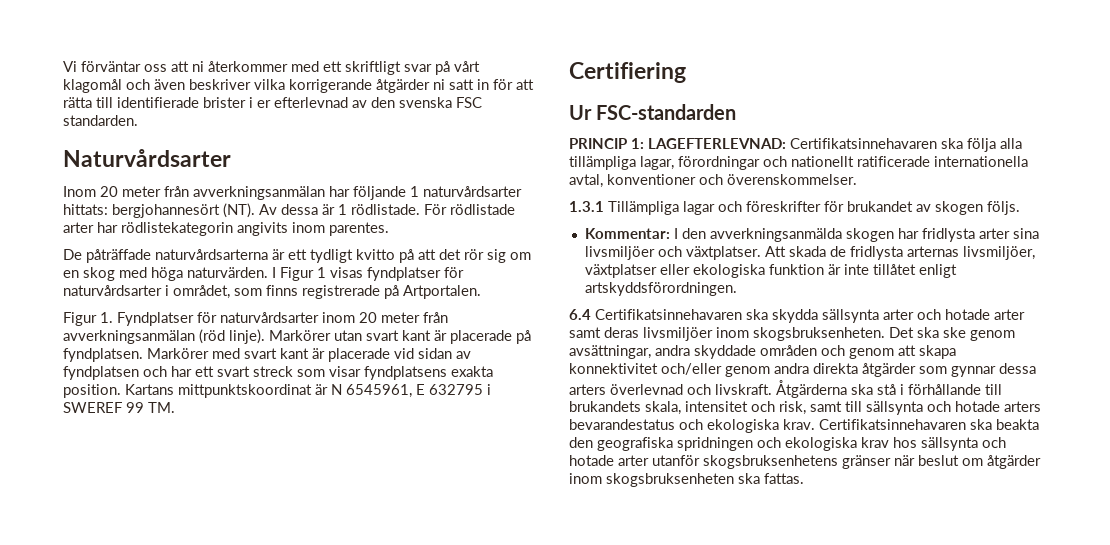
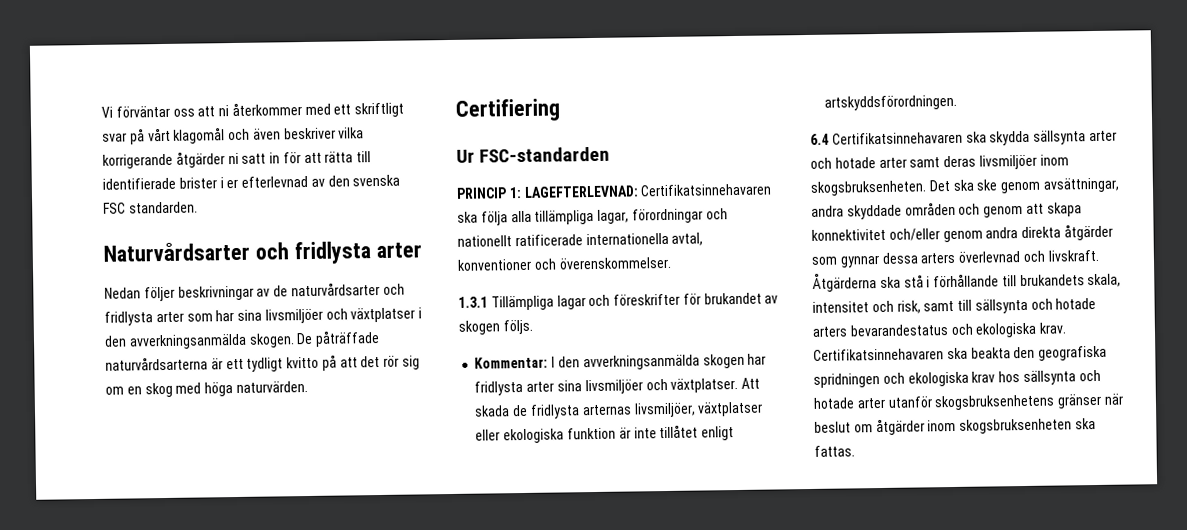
- Naturvårdsarter
- Inom 20 meter från avverkningsanmälan har följande 1 naturvårdsarter hittats: bergjohannesört (NT). Av dessa är 1 rödlistade. För rödlistade arter har rödlistekategorin angivits inom parentes.
- De påträffade naturvårdsarterna är ett tydligt kvitto på att det rör sig om en skog med höga naturvärden. I Figur 1 visas fyndplatser för naturvårdsarter i området, som finns registrerade på Artportalen.
- Figur 1. Fyndplatser för naturvårdsarter inom 20 meter från avverkningsanmälan (röd linje). Markörer utan svart kant är placerade på fyndplatsen. Markörer med svart kant är placerade vid sidan av fyndplatsen och har ett svart streck som visar fyndplatsens exakta position. Kartans mittpunktskoordinat är N 6545961, E 632795 i SWEREF 99 TM.
+ Naturvårdsarter och fridlysta arter
+ Nedan följer beskrivningar av de naturvårdsarter och fridlysta arter som har sina livsmiljöer och växtplatser i den avverkningsanmälda skogen. De påträffade naturvårdsarterna är ett tydligt kvitto på att det rör sig om en skog med höga naturvärden.

